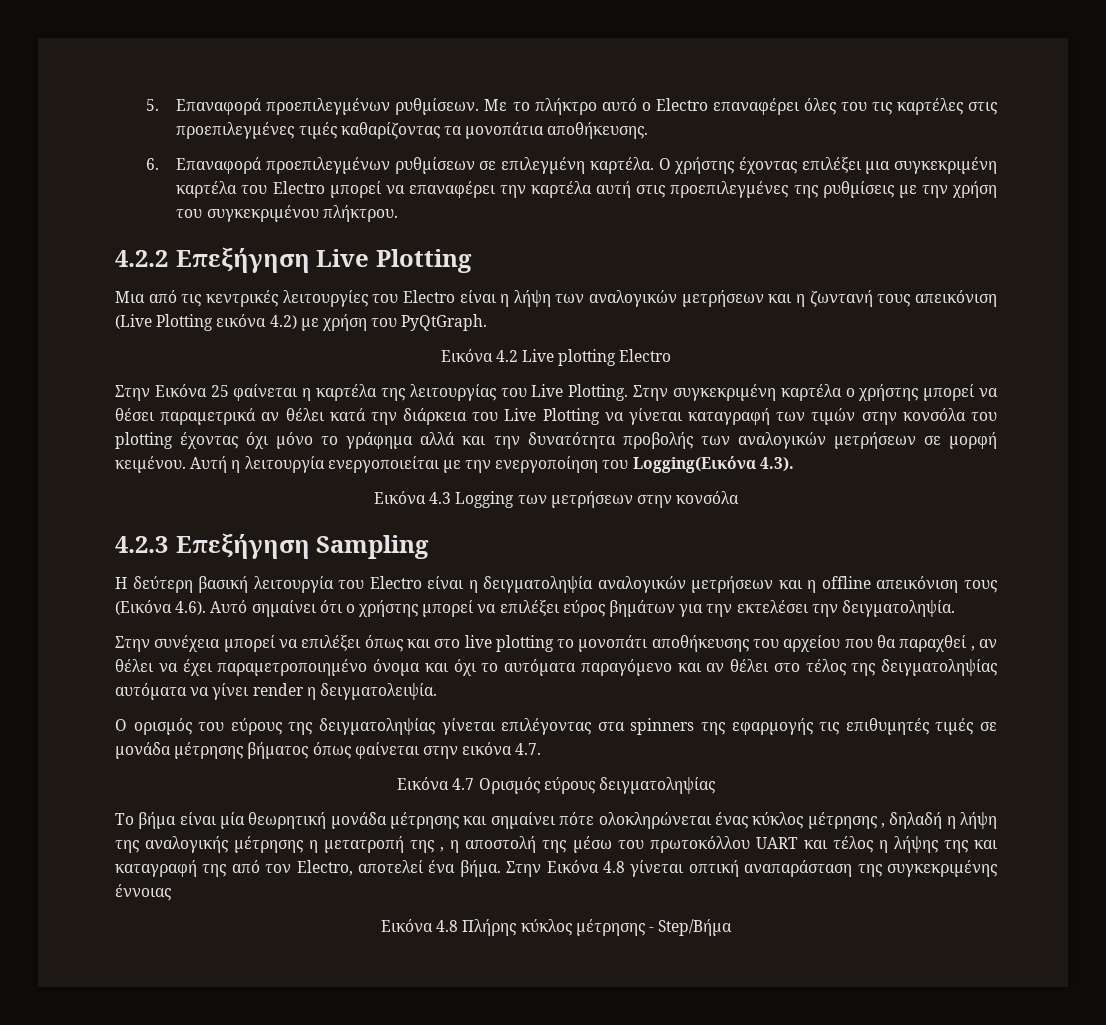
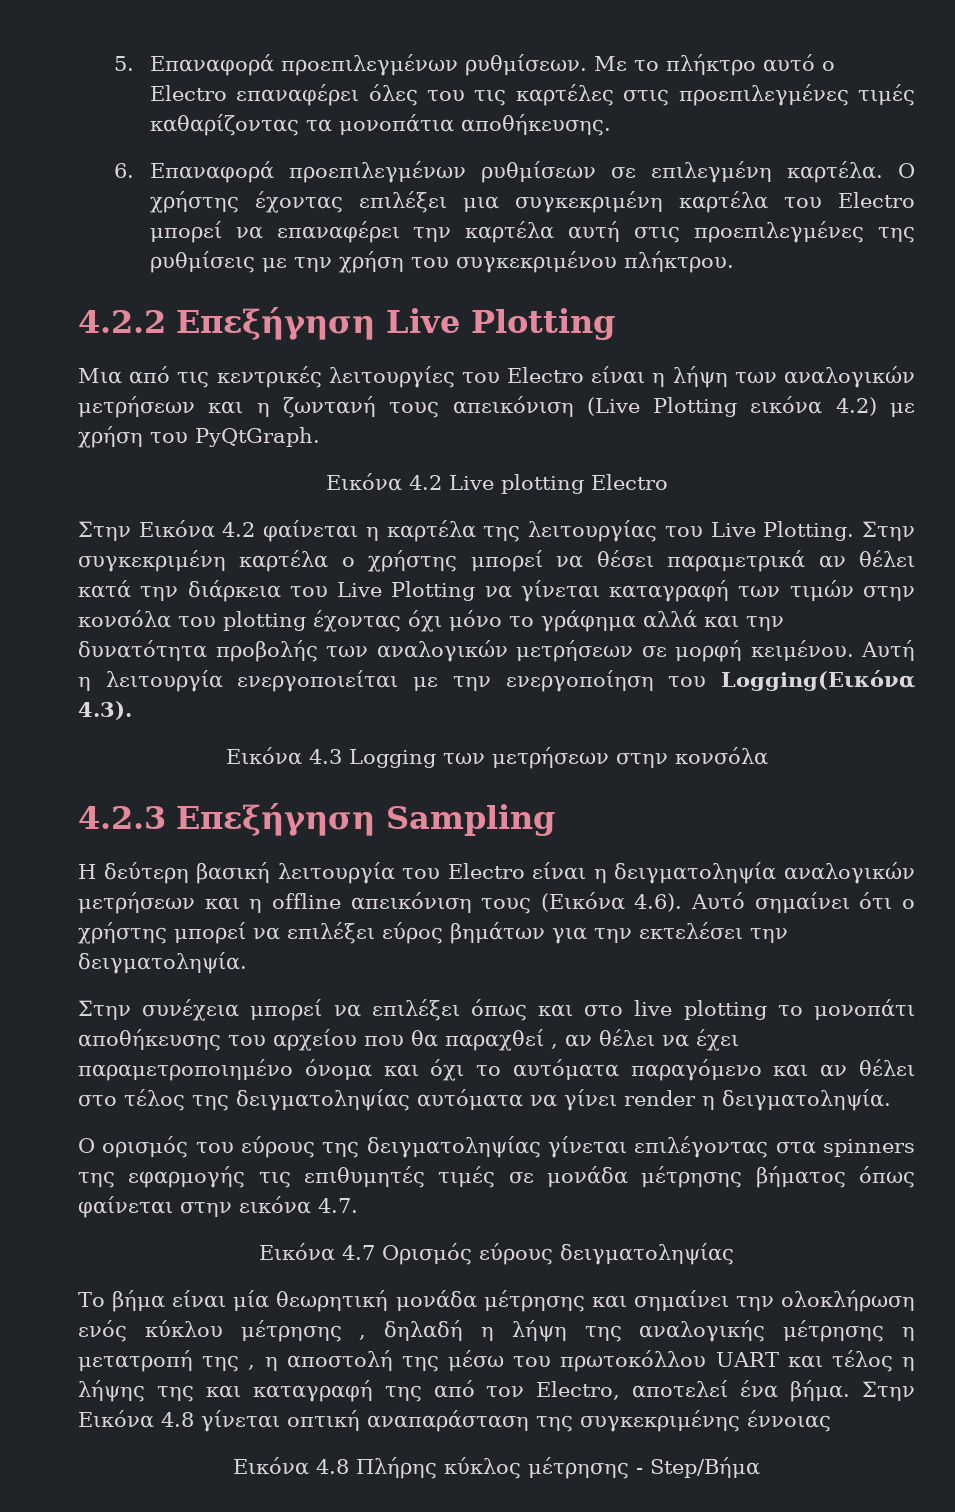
- Στην Εικόνα 25 φαίνεται η καρτέλα της λειτουργίας του Live Plotting.
+ Στην Εικόνα 4.2 φαίνεται η καρτέλα της λειτουργίας του Live Plotting.
- Στην συνέχεια μπορεί να επιλέξει όπως και στο live plotting το μονοπάτι αποθήκευσης του αρχείου που θα παραχθεί , αν θέλει να έχει παραμετροποιημένο όνομα και όχι το αυτόματα παραγόμενο και αν θέλει στο τέλος της δειγματοληψίας αυτόματα να γίνει render η δειγματολειψία.
+ Στην συνέχεια μπορεί να επιλέξει όπως και στο live plotting το μονοπάτι αποθήκευσης του αρχείου που θα παραχθεί , αν θέλει να έχει παραμετροποιημένο όνομα και όχι το αυτόματα παραγόμενο και αν θέλει στο τέλος της δειγματοληψίας αυτόματα να γίνει render η δειγματοληψία.
- Το βήμα είναι μία θεωρητική μονάδα μέτρησης και σημαίνει πότε ολοκληρώνεται ένας κύκλος μέτρησης , δηλαδή η λήψη της αναλογικής μέτρησης η μετατροπή της , η αποστολή της μέσω του πρωτοκόλλου UART και τέλος η λήψης της και καταγραφή της από τον Electro, αποτελεί ένα βήμα.
+ Το βήμα είναι μία θεωρητική μονάδα μέτρησης και σημαίνει την ολοκλήρωση ενός κύκλου μέτρησης , δηλαδή η λήψη της αναλογικής μέτρησης η μετατροπή της , η αποστολή της μέσω του πρωτοκόλλου UART και τέλος η λήψης της και καταγραφή της από τον Electro, αποτελεί ένα βήμα.

